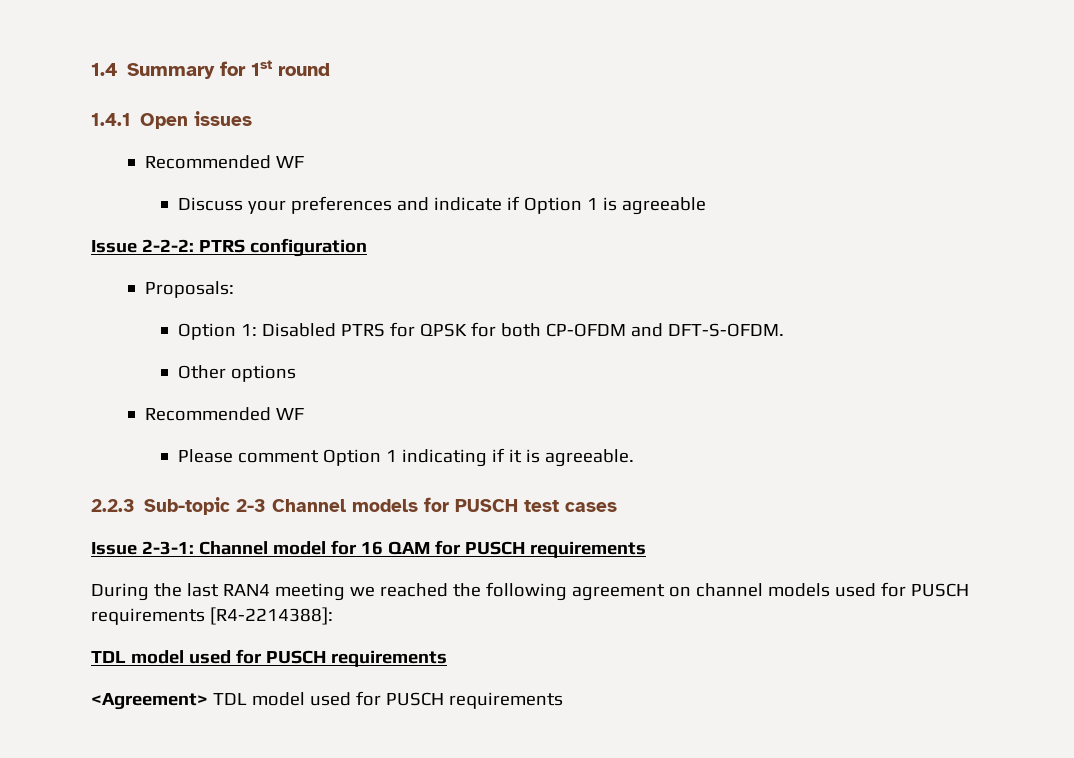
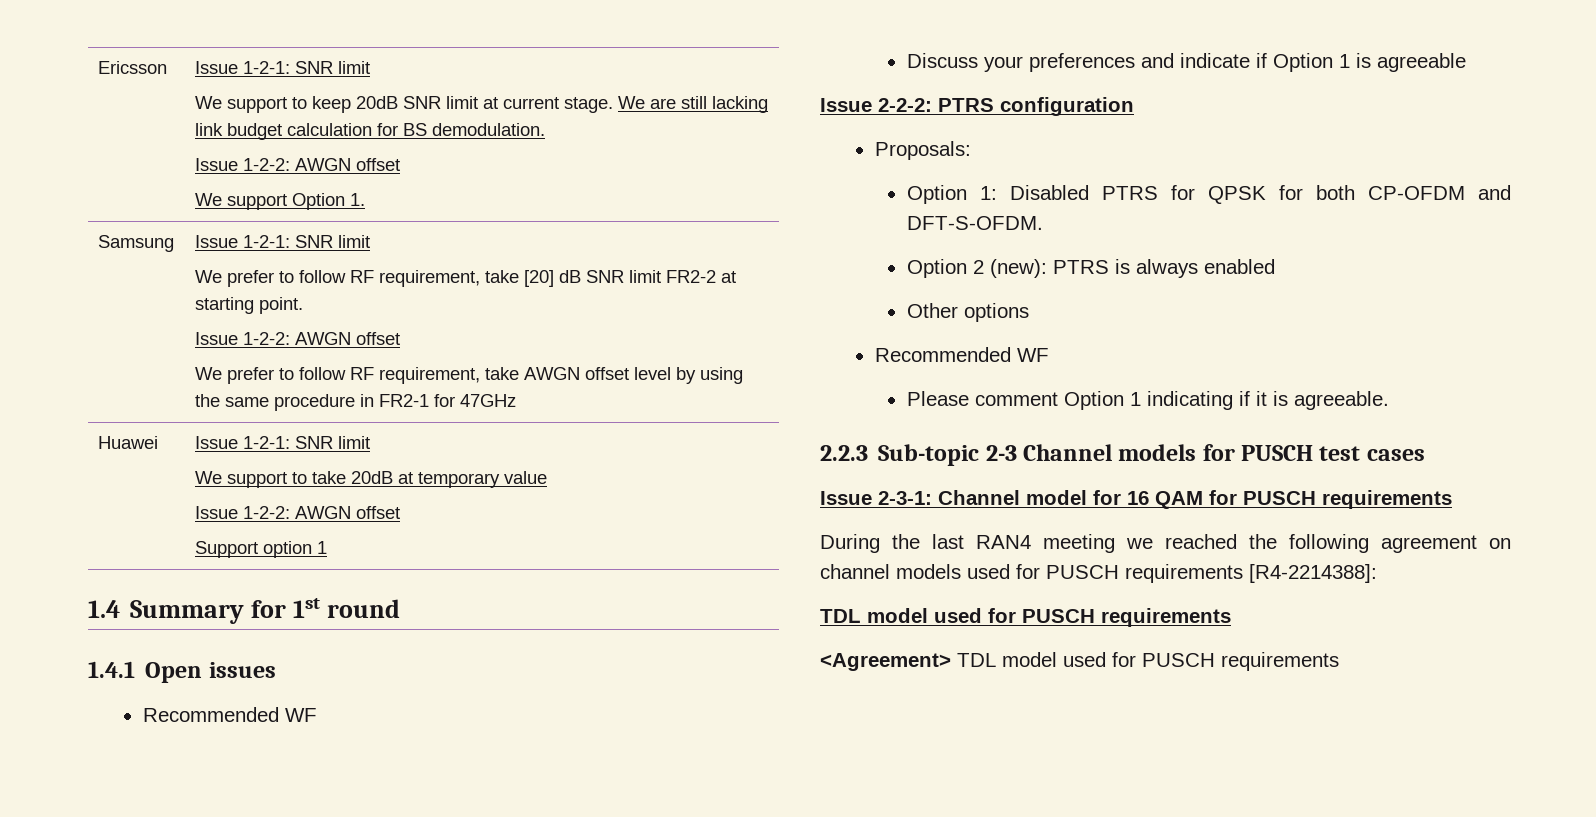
+ Ericsson | Issue 1-2-1: SNR limit
+ We support to keep 20dB SNR limit at current stage. We are still lacking link budget calculation for BS demodulation.
+ Issue 1-2-2: AWGN offset
+ We support Option 1.
+ Samsung | Issue 1-2-1: SNR limit
+ We prefer to follow RF requirement, take [20] dB SNR limit FR2-2 at starting point.
+ Issue 1-2-2: AWGN offset
+ We prefer to follow RF requirement, take AWGN offset level by using the same procedure in FR2-1 for 47GHz
+ Huawei | Issue 1-2-1: SNR limit
+ We support to take 20dB at temporary value
+ Issue 1-2-2: AWGN offset
+ Support option 1
+ Option 2 (new): PTRS is always enabled

